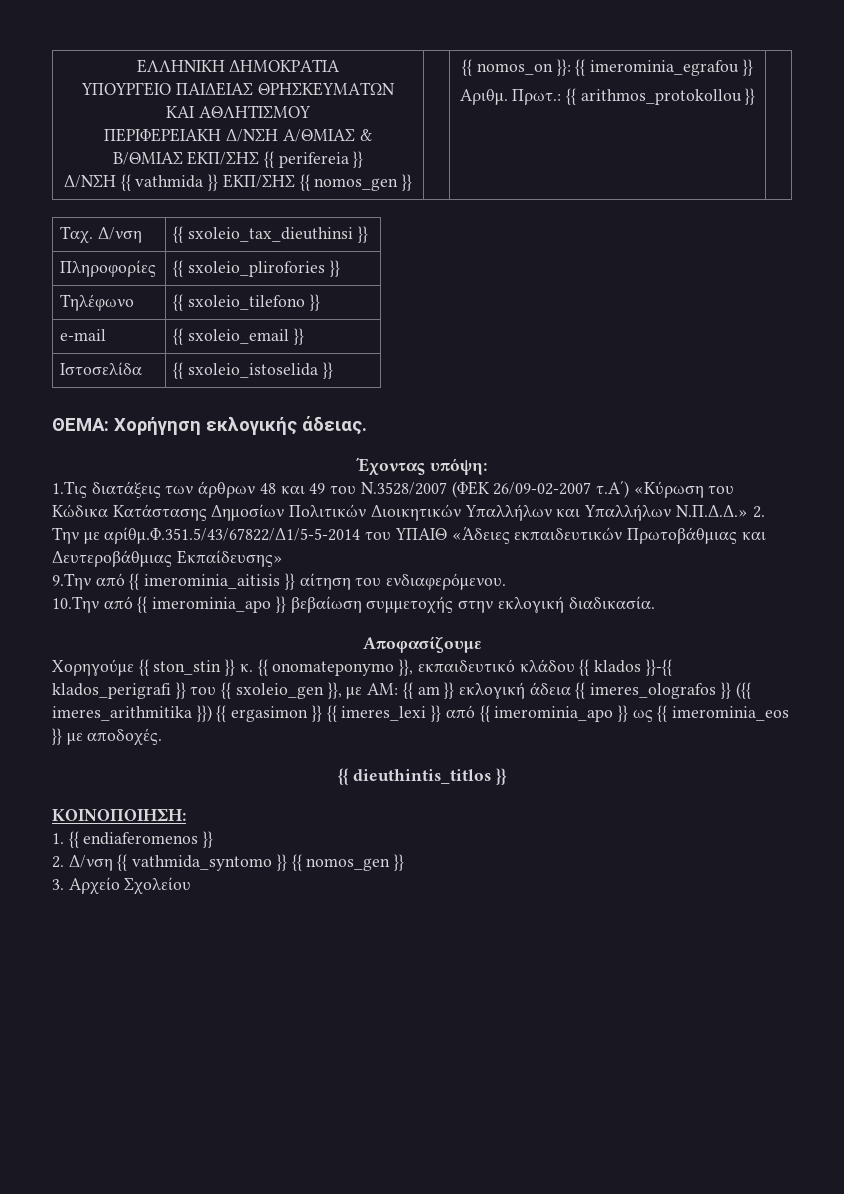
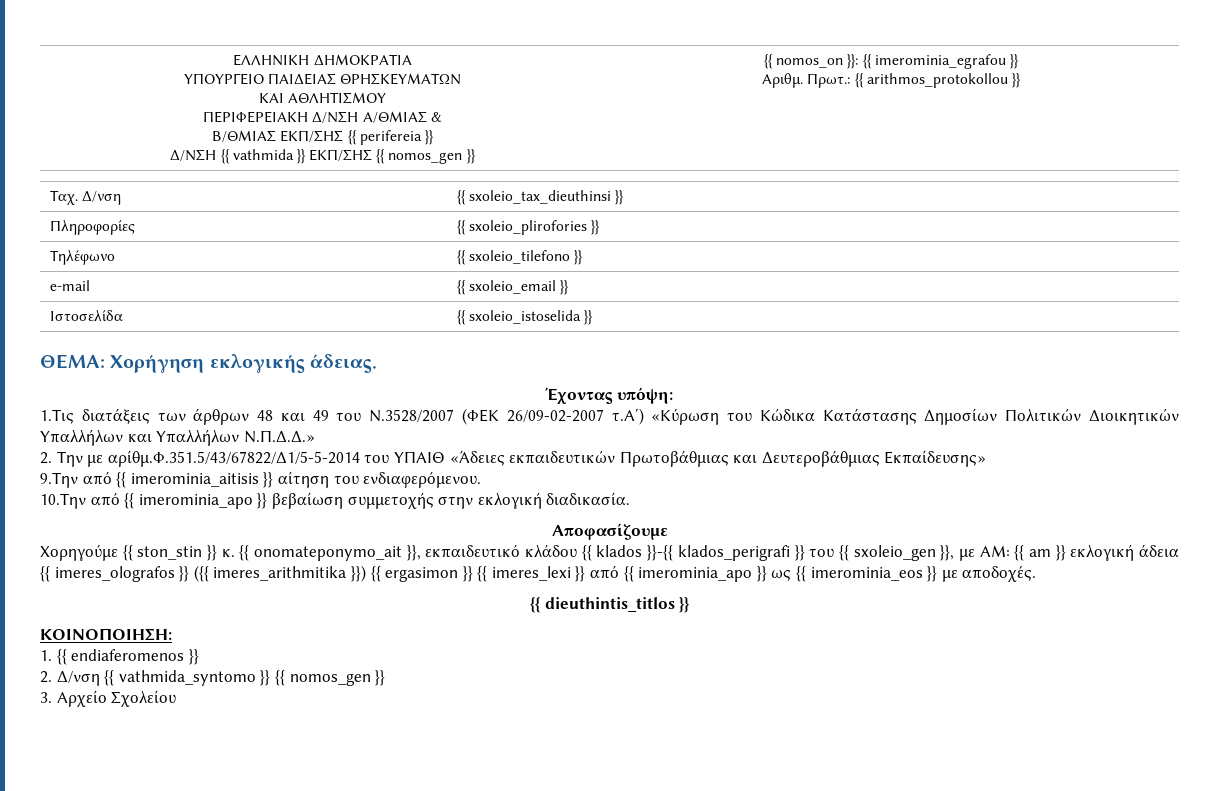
- 1.Τις διατάξεις των άρθρων 48 και 49 του Ν.3528/2007 (ΦΕΚ 26/09-02-2007 τ.Α΄) «Κύρωση του Κώδικα Κατάστασης Δημοσίων Πολιτικών Διοικητικών Υπαλλήλων και Υπαλλήλων Ν.Π.Δ.Δ.» 2. Την με αρίθμ.Φ.351.5/43/67822/Δ1/5-5-2014 του ΥΠΑΙΘ «Άδειες εκπαιδευτικών Πρωτοβάθμιας και Δευτεροβάθμιας Εκπαίδευσης»
+ 1.Τις διατάξεις των άρθρων 48 και 49 του Ν.3528/2007 (ΦΕΚ 26/09-02-2007 τ.Α΄) «Κύρωση του Κώδικα Κατάστασης Δημοσίων Πολιτικών Διοικητικών Υπαλλήλων και Υπαλλήλων Ν.Π.Δ.Δ.»
+ 2. Την με αρίθμ.Φ.351.5/43/67822/Δ1/5-5-2014 του ΥΠΑΙΘ «Άδειες εκπαιδευτικών Πρωτοβάθμιας και Δευτεροβάθμιας Εκπαίδευσης»
- {{ onomateponymo }}, εκπαιδευτικό κλάδου {{ klados }}-{{ klados_perigrafi }} του {{ sxoleio_gen }}, με ΑΜ: {{ am }} εκλογική άδεια {{ imeres_olografos }} ({{ imeres_arithmitika }}) {{ ergasimon }} {{ imeres_lexi }} από {{ imerominia_apo }} ως {{ imerominia_eos }} με αποδοχές.
+ {{ onomateponymo_ait }}, εκπαιδευτικό κλάδου {{ klados }}-{{ klados_perigrafi }} του {{ sxoleio_gen }}, με ΑΜ: {{ am }} εκλογική άδεια {{ imeres_olografos }} ({{ imeres_arithmitika }}) {{ ergasimon }} {{ imeres_lexi }} από {{ imerominia_apo }} ως {{ imerominia_eos }} με αποδοχές.

